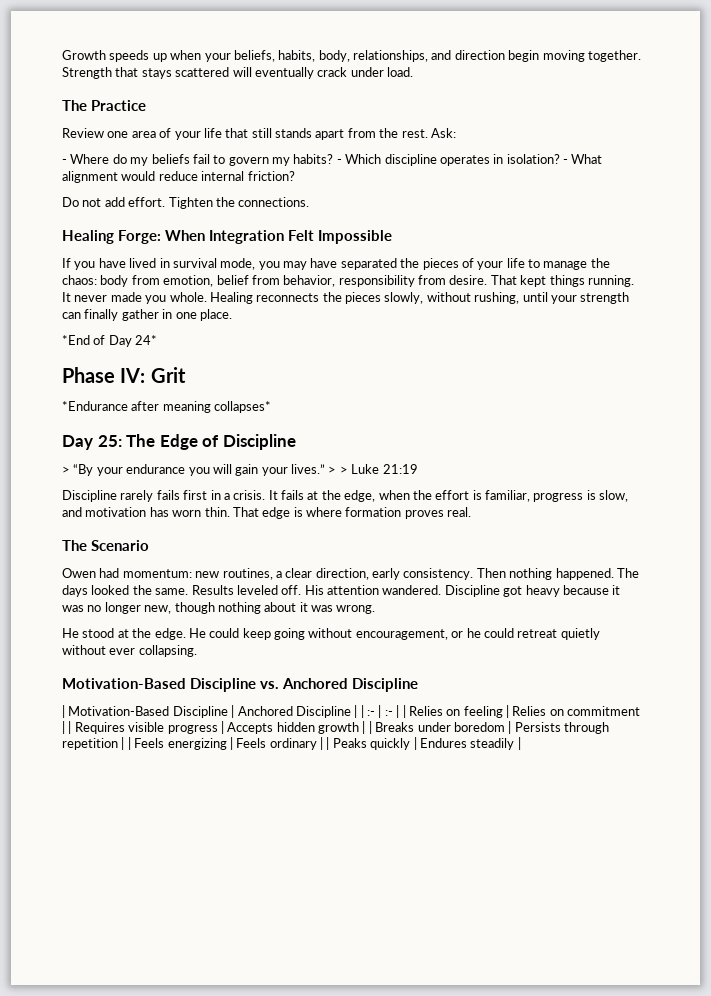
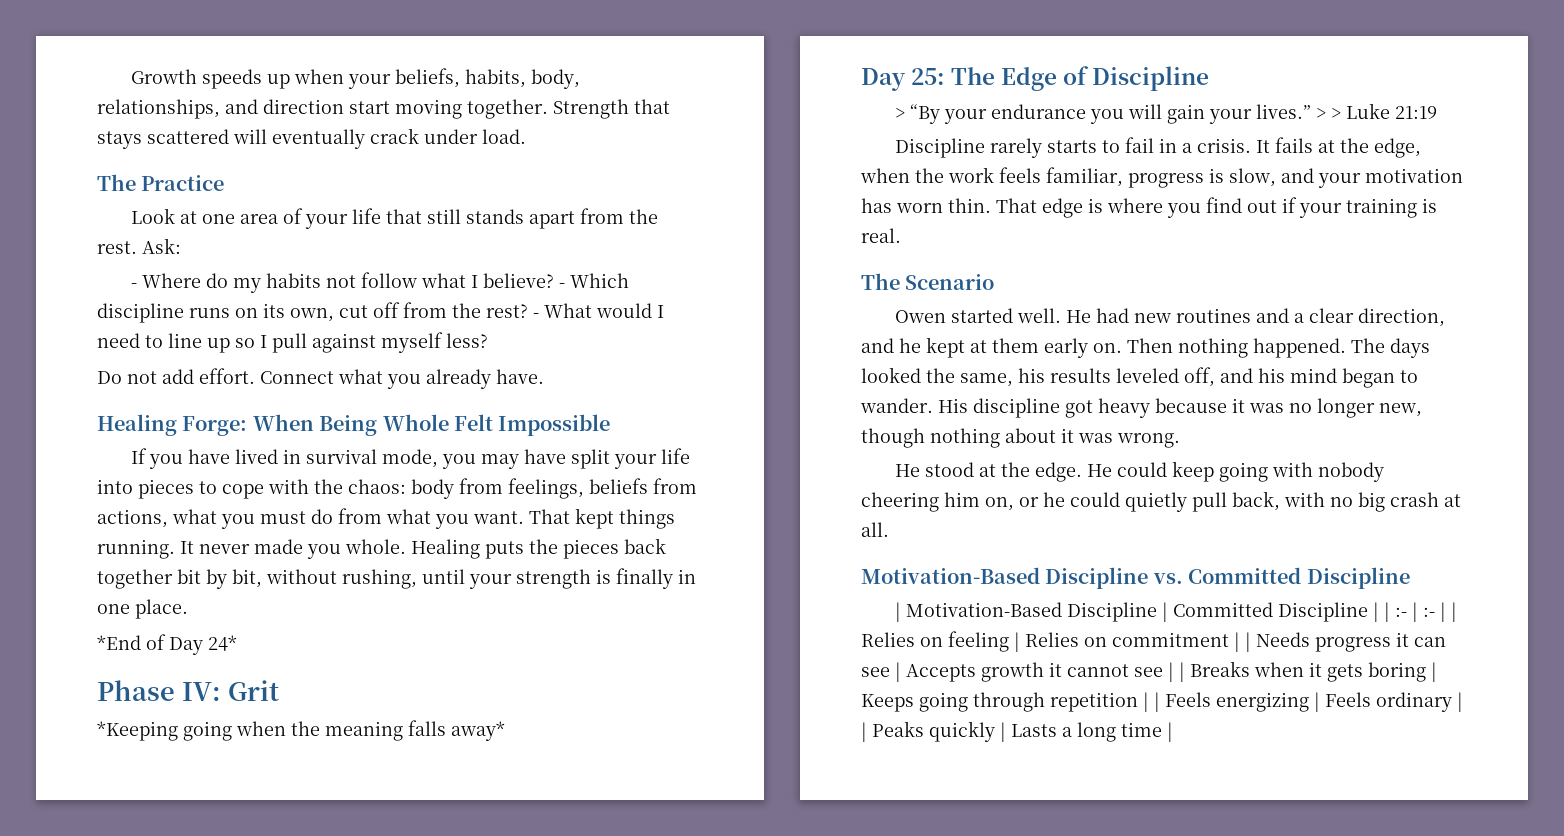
- Growth speeds up when your beliefs, habits, body, relationships, and direction begin moving together.
+ Growth speeds up when your beliefs, habits, body, relationships, and direction start moving together.
- Review one area of your life that still stands apart from the rest.
+ Look at one area of your life that still stands apart from the rest.
- - Where do my beliefs fail to govern my habits? - Which discipline operates in isolation? - What alignment would reduce internal friction?
+ - Where do my habits not follow what I believe? - Which discipline runs on its own, cut off from the rest? - What would I need to line up so I pull against myself less?
- Tighten the connections.
+ Connect what you already have.
- Healing Forge: When Integration Felt Impossible
+ Healing Forge: When Being Whole Felt Impossible
- If you have lived in survival mode, you may have separated the pieces of your life to manage the chaos: body from emotion, belief from behavior, responsibility from desire.
+ If you have lived in survival mode, you may have split your life into pieces to cope with the chaos: body from feelings, beliefs from actions, what you must do from what you want.
- Healing reconnects the pieces slowly, without rushing, until your strength can finally gather in one place.
+ Healing puts the pieces back together bit by bit, without rushing, until your strength is finally in one place.
- *Endurance after meaning collapses*
+ *Keeping going when the meaning falls away*
- Discipline rarely fails first in a crisis.
+ Discipline rarely starts to fail in a crisis.
- It fails at the edge, when the effort is familiar, progress is slow, and motivation has worn thin.
+ It fails at the edge, when the work feels familiar, progress is slow, and your motivation has worn thin.
- That edge is where formation proves real.
+ That edge is where you find out if your training is real.
  The Scenario
- Owen had momentum: new routines, a clear direction, early consistency.
+ Owen started well. He had new routines and a clear direction, and he kept at them early on.
- The days looked the same. Results leveled off. His attention wandered. Discipline got heavy because it was no longer new, though nothing about it was wrong.
+ The days looked the same, his results leveled off, and his mind began to wander. His discipline got heavy because it was no longer new, though nothing about it was wrong.
- He could keep going without encouragement, or he could retreat quietly without ever collapsing.
+ He could keep going with nobody cheering him on, or he could quietly pull back, with no big crash at all.
- Motivation-Based Discipline vs. Anchored Discipline
+ Motivation-Based Discipline vs. Committed Discipline
- | Motivation-Based Discipline | Anchored Discipline | | :- | :- | | Relies on feeling | Relies on commitment | | Requires visible progress | Accepts hidden growth | | Breaks under boredom | Persists through repetition | | Feels energizing | Feels ordinary | | Peaks quickly | Endures steadily |
+ | Motivation-Based Discipline | Committed Discipline | | :- | :- | | Relies on feeling | Relies on commitment | | Needs progress it can see | Accepts growth it cannot see | | Breaks when it gets boring | Keeps going through repetition | | Feels energizing | Feels ordinary | | Peaks quickly | Lasts a long time |

